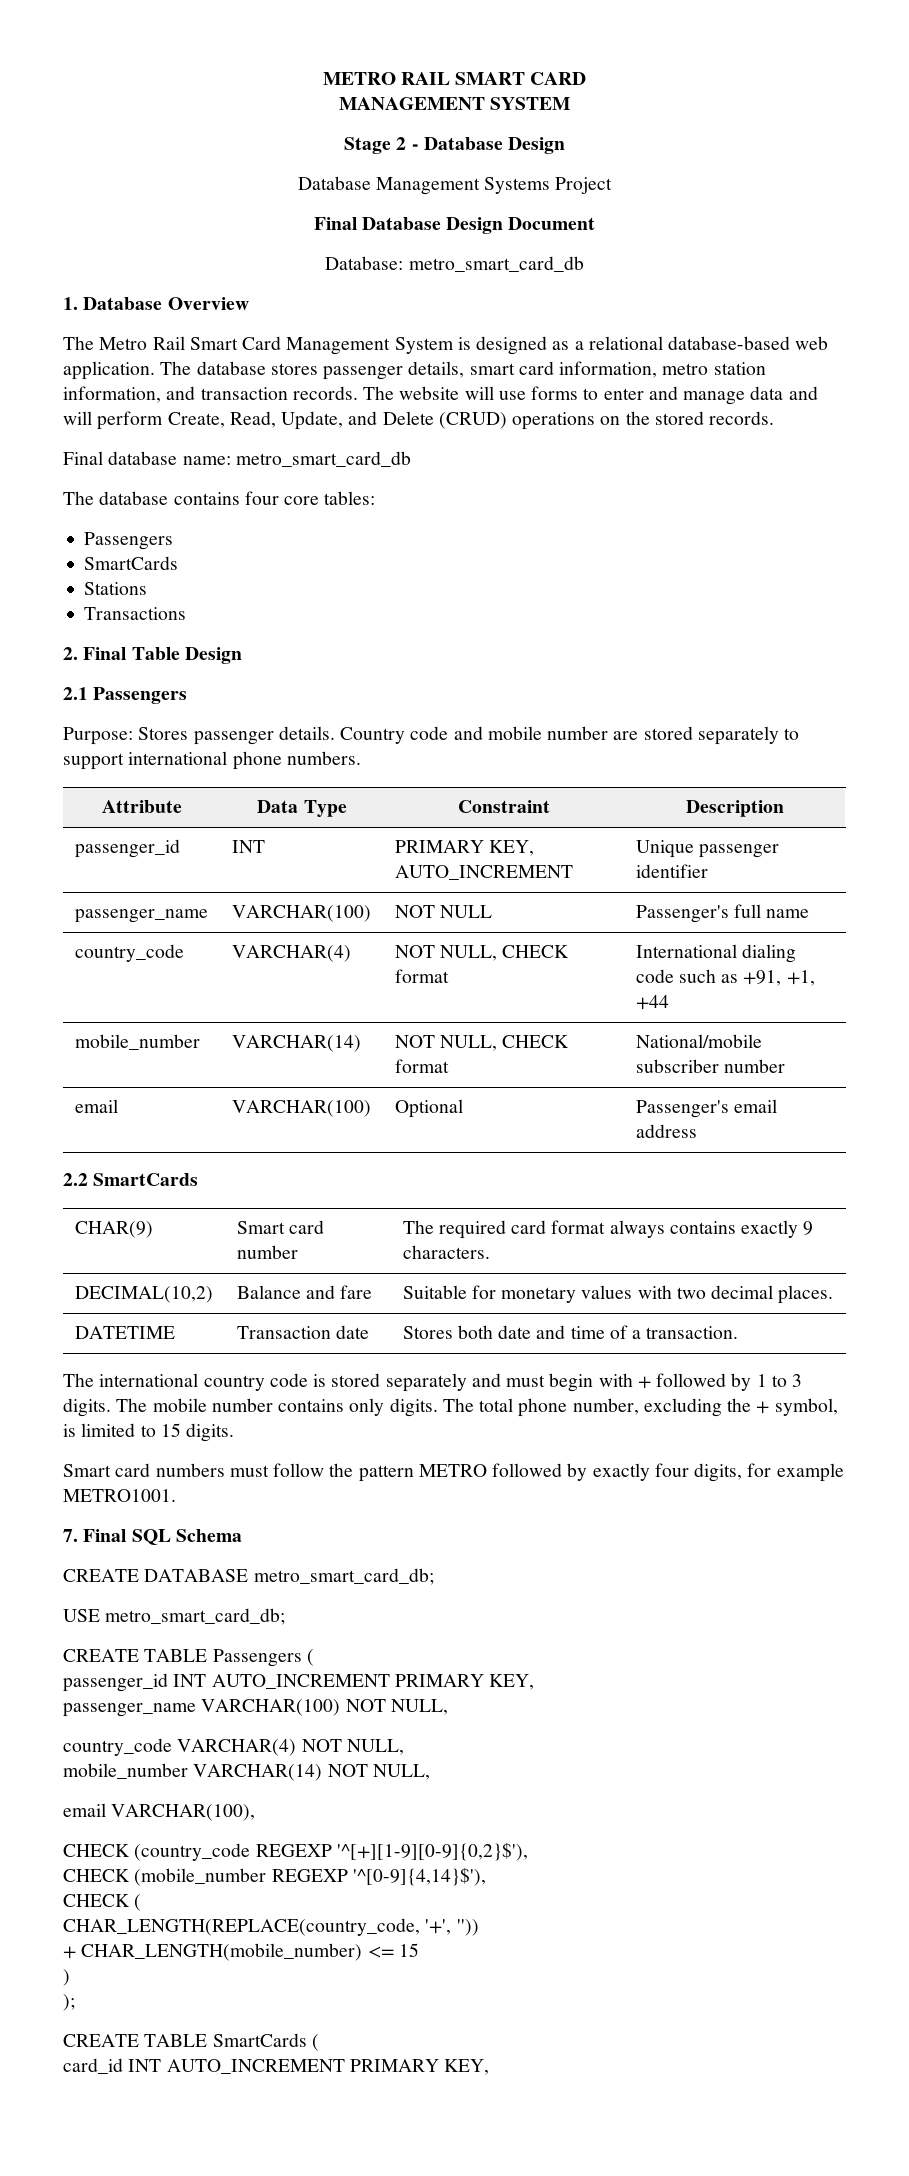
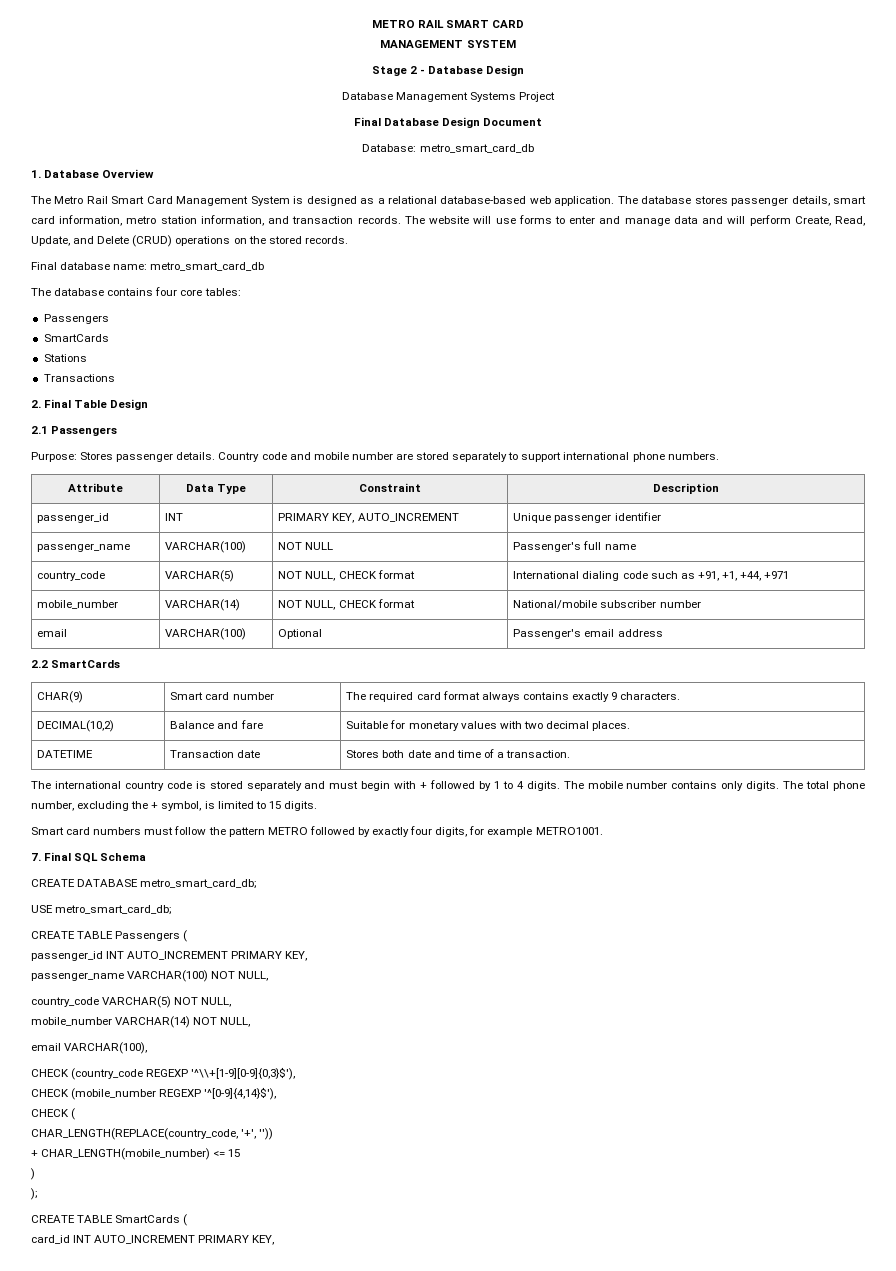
- country_code | VARCHAR(4) | NOT NULL, CHECK format | International dialing code such as +91, +1, +44
+ country_code | VARCHAR(5) | NOT NULL, CHECK format | International dialing code such as +91, +1, +44, +971
- The international country code is stored separately and must begin with + followed by 1 to 3 digits.
+ The international country code is stored separately and must begin with + followed by 1 to 4 digits.
- country_code VARCHAR(4) NOT NULL,
+ country_code VARCHAR(5) NOT NULL,
- CHECK (country_code REGEXP '^[+][1-9][0-9]{0,2}$'),
+ CHECK (country_code REGEXP '^\\+[1-9][0-9]{0,3}$'),

